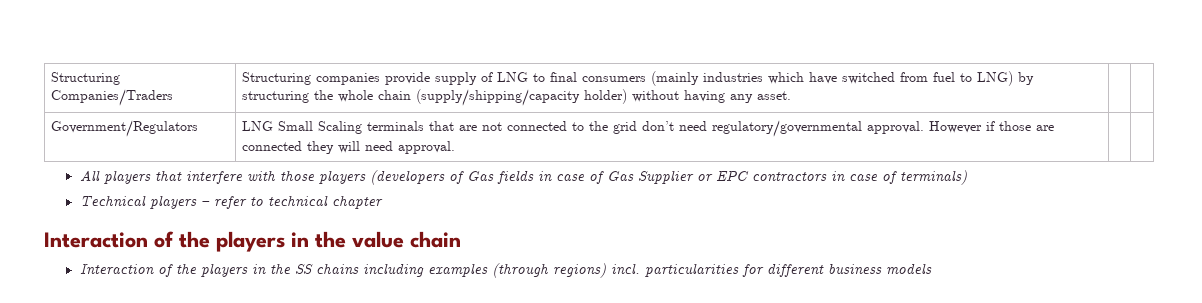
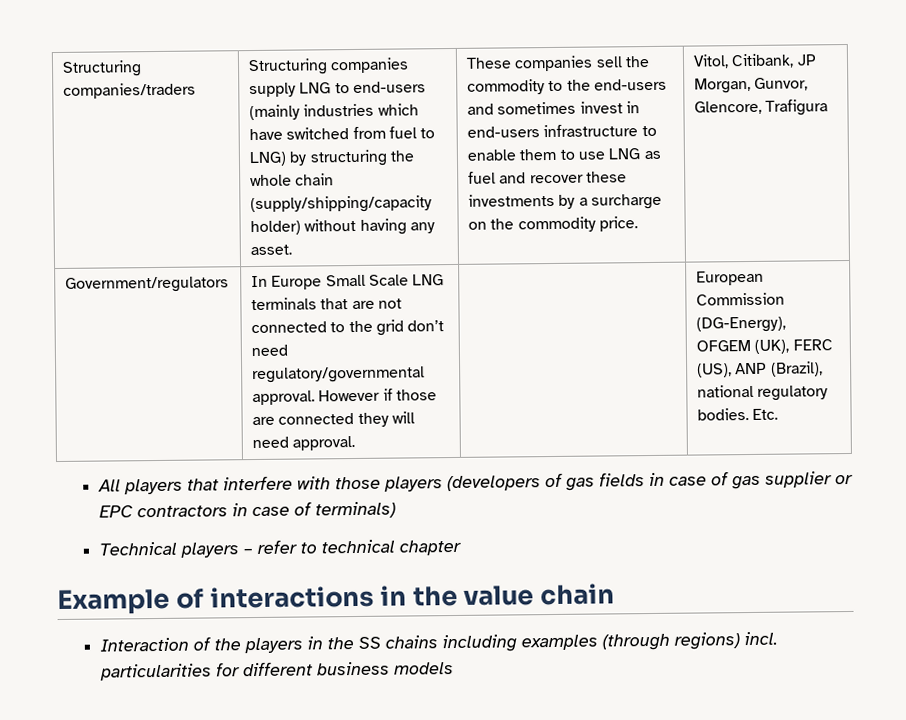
- Structuring Companies/Traders
+ Structuring companies/traders
- Structuring companies provide supply of LNG to final consumers (mainly industries which have switched from fuel to LNG) by structuring the whole chain (supply/shipping/capacity holder) without having any asset.
+ Structuring companies supply LNG to end-users (mainly industries which have switched from fuel to LNG) by structuring the whole chain (supply/shipping/capacity holder) without having any asset.
- Government/Regulators | LNG Small Scaling terminals that are not connected to the grid don’t need regulatory/governmental approval. However if those are connected they will need approval. | |
+ These companies sell the commodity to the end-users and sometimes invest in end-users infrastructure to enable them to use LNG as fuel and recover these investments by a surcharge on the commodity price. | Vitol, Citibank, JP Morgan, Gunvor, Glencore, Trafigura
+ Government/regulators | In Europe Small Scale LNG terminals that are not connected to the grid don’t need regulatory/governmental approval. However if those are connected they will need approval. | | European Commission (DG-Energy), OFGEM (UK), FERC (US), ANP (Brazil), national regulatory bodies. Etc.
- All players that interfere with those players (developers of Gas fields in case of Gas Supplier or EPC contractors in case of terminals)
+ All players that interfere with those players (developers of gas fields in case of gas supplier or EPC contractors in case of terminals)
- Interaction of the players in the value chain
+ Example of interactions in the value chain

